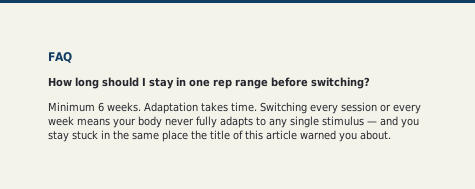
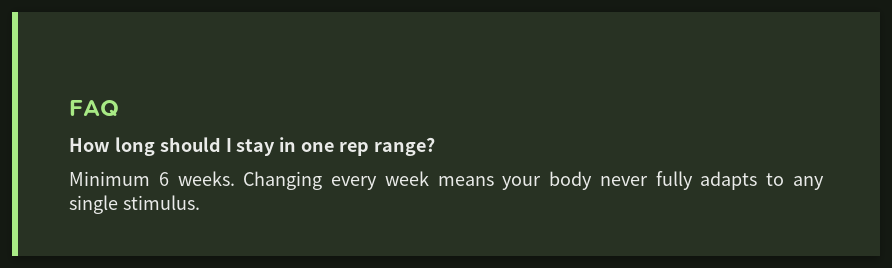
- How long should I stay in one rep range before switching?
+ How long should I stay in one rep range?
- Adaptation takes time. Switching every session or every week means your body never fully adapts to any single stimulus — and you stay stuck in the same place the title of this article warned you about.
+ Changing every week means your body never fully adapts to any single stimulus.

